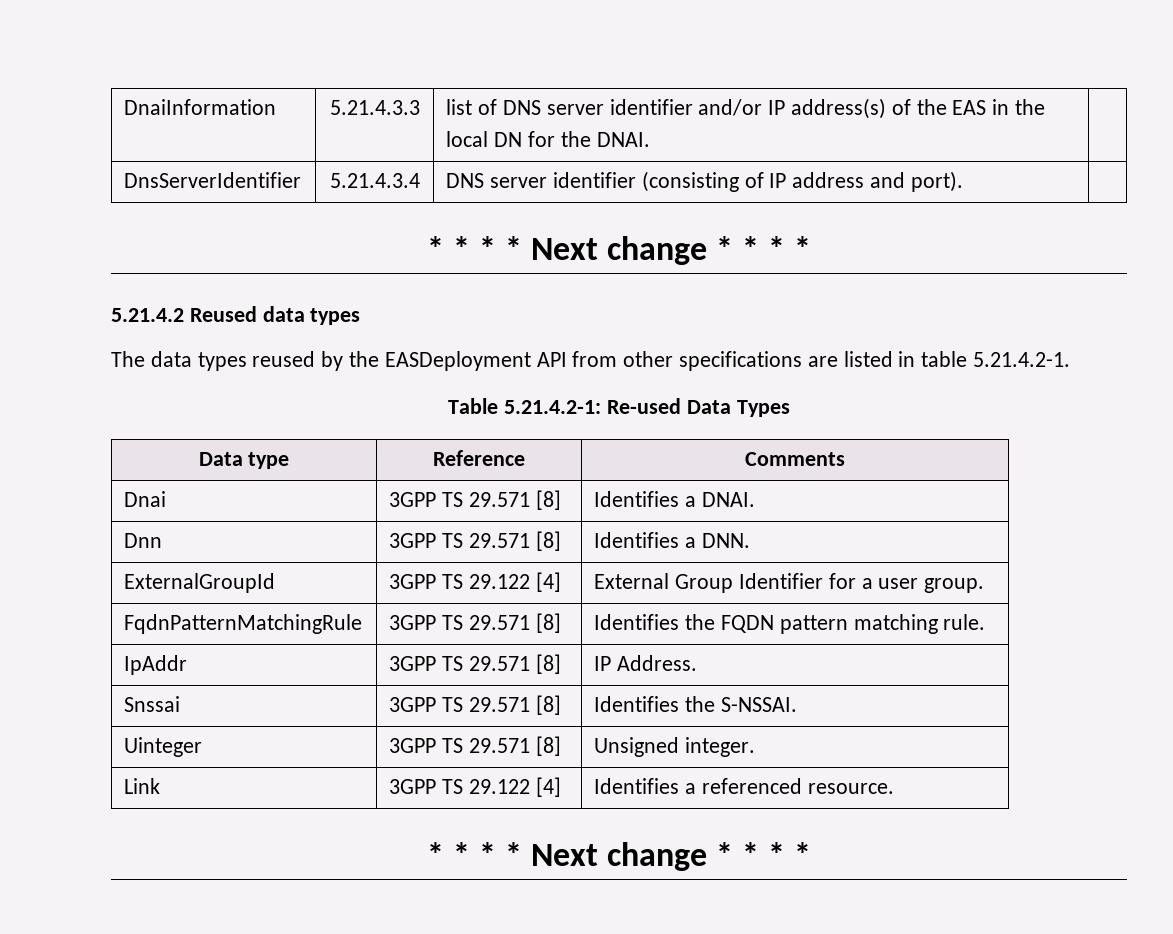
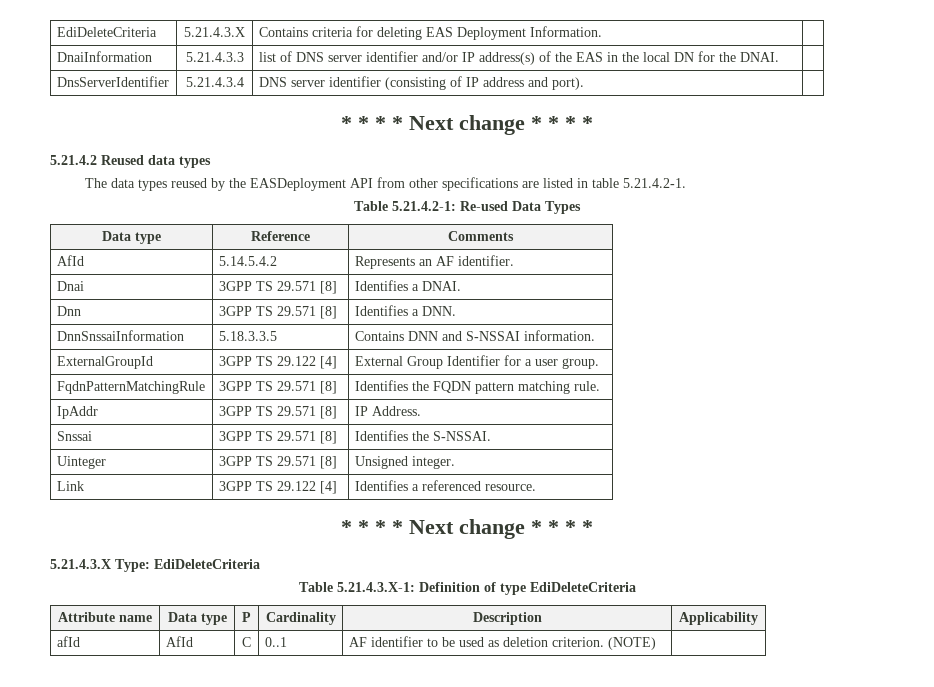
+ EdiDeleteCriteria | 5.21.4.3.X | Contains criteria for deleting EAS Deployment Information. |
+ AfId | 5.14.5.4.2 | Represents an AF identifier.
+ DnnSnssaiInformation | 5.18.3.3.5 | Contains DNN and S-NSSAI information.
+ 5.21.4.3.X Type: EdiDeleteCriteria
+ Table 5.21.4.3.X-1: Definition of type EdiDeleteCriteria
+ Attribute name | Data type | P | Cardinality | Description | Applicability
+ afId | AfId | C | 0..1 | AF identifier to be used as deletion criterion. (NOTE) |

